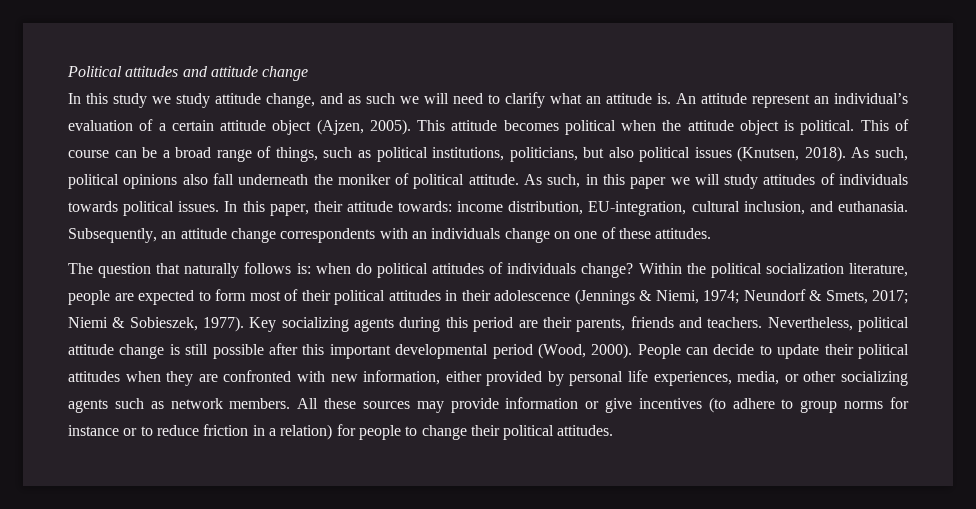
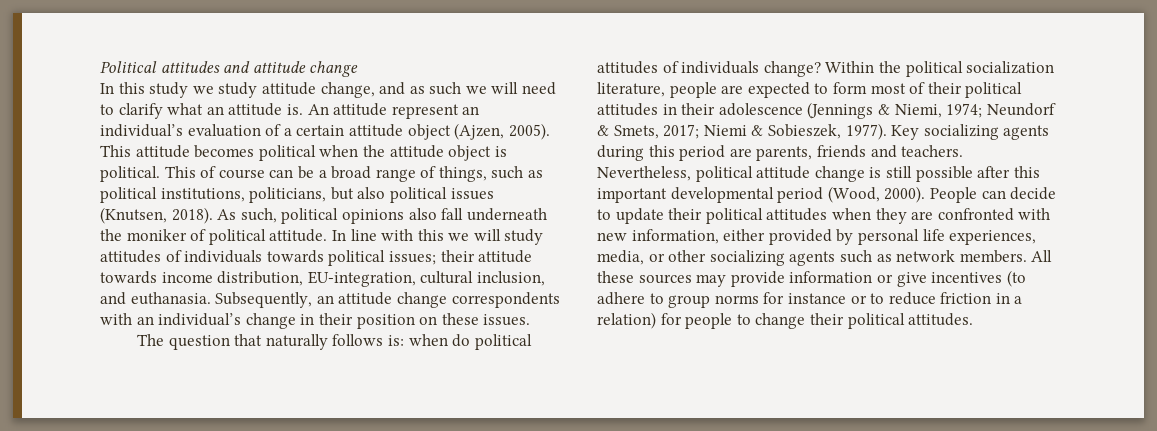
- As such, in this paper we will study attitudes of individuals towards political issues. In this paper, their attitude towards: income distribution, EU-integration, cultural inclusion, and euthanasia.
+ In line with this we will study attitudes of individuals towards political issues; their attitude towards income distribution, EU-integration, cultural inclusion, and euthanasia.
- Subsequently, an attitude change correspondents with an individuals change on one of these attitudes.
+ Subsequently, an attitude change correspondents with an individual’s change in their position on these issues.
- Key socializing agents during this period are their parents, friends and teachers.
+ Key socializing agents during this period are parents, friends and teachers.

